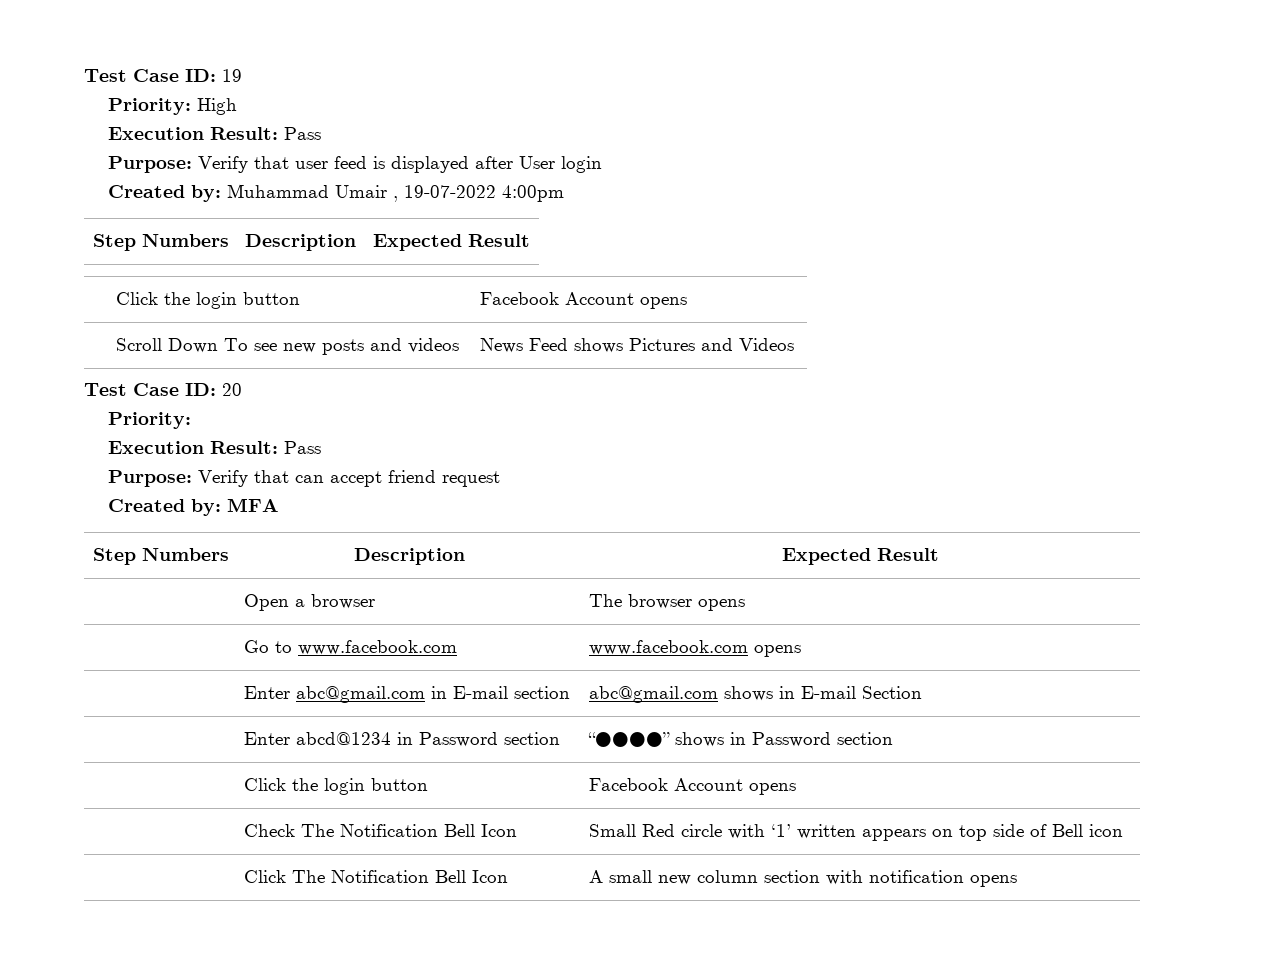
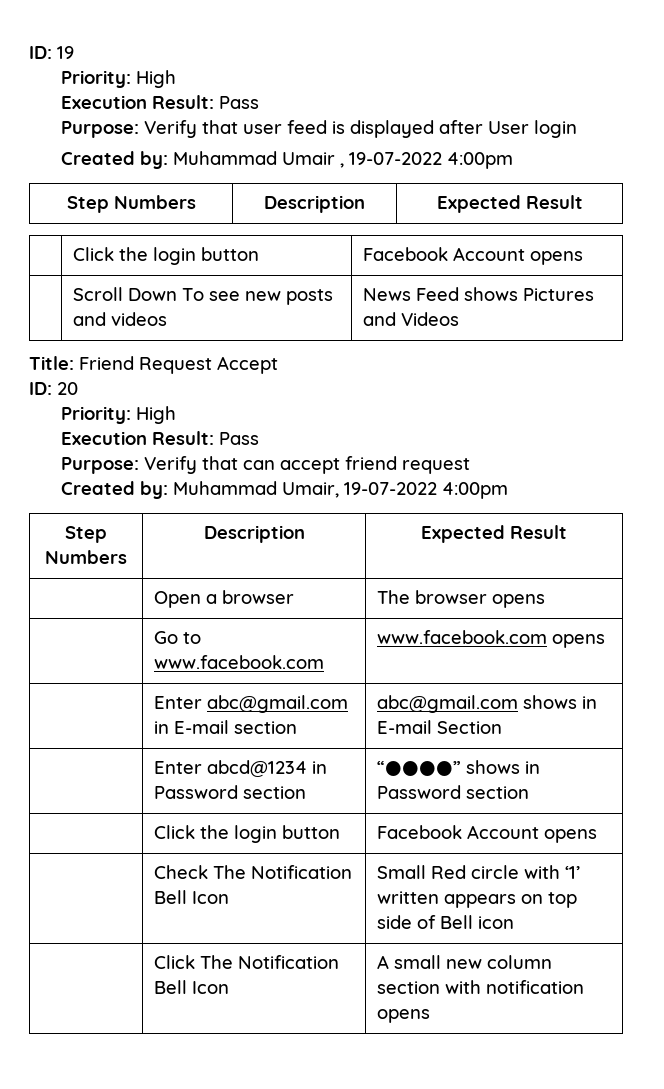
- Test Case ID: 19
+ ID: 19
- Test Case ID: 20
- Priority:
+ Title: Friend Request Accept
+ ID: 20
+ Priority: High
- Created by: MFA
+ Created by: Muhammad Umair, 19-07-2022 4:00pm

